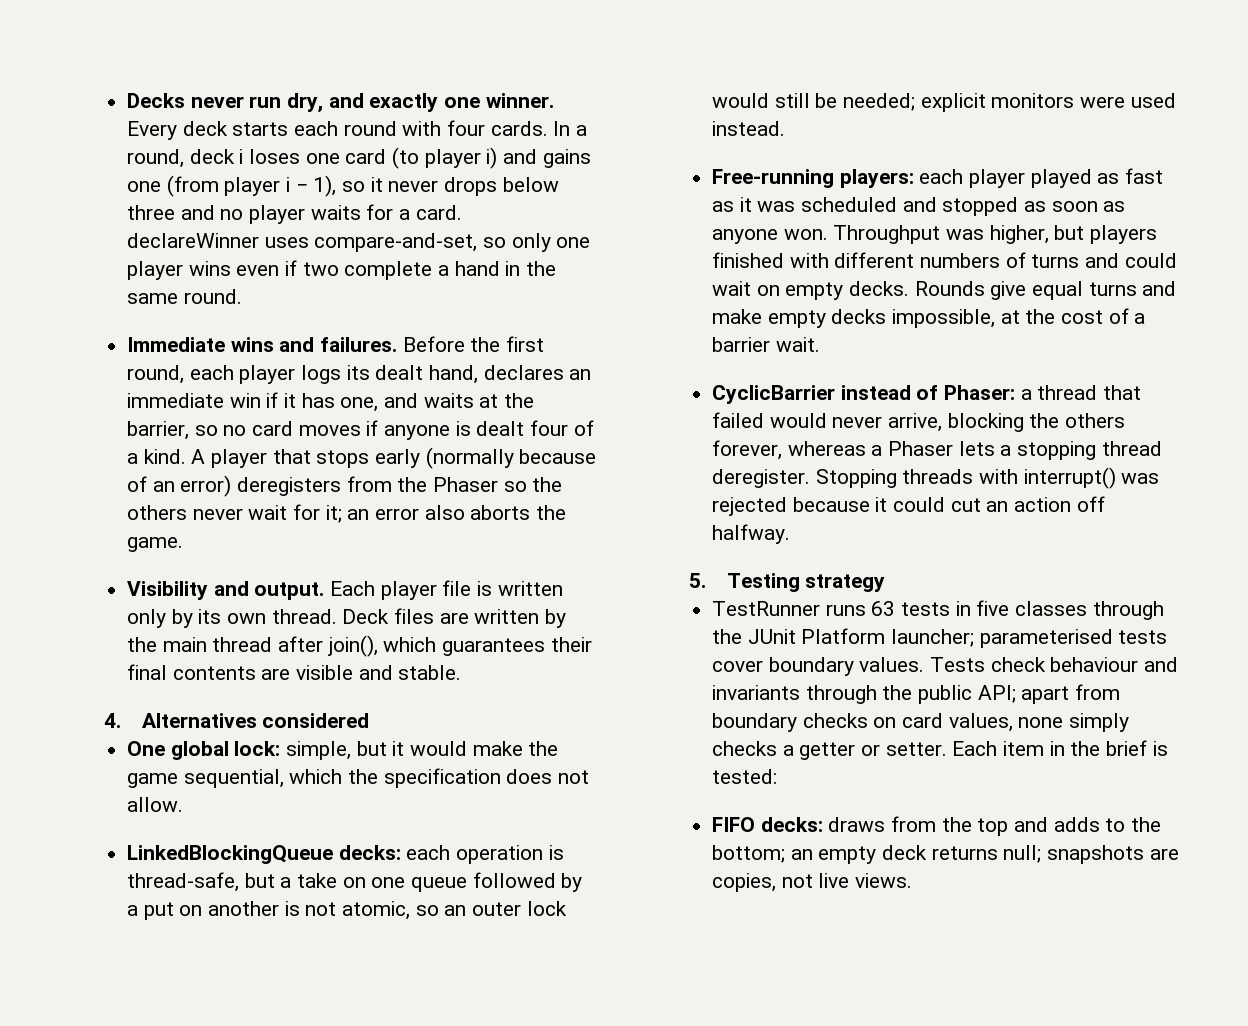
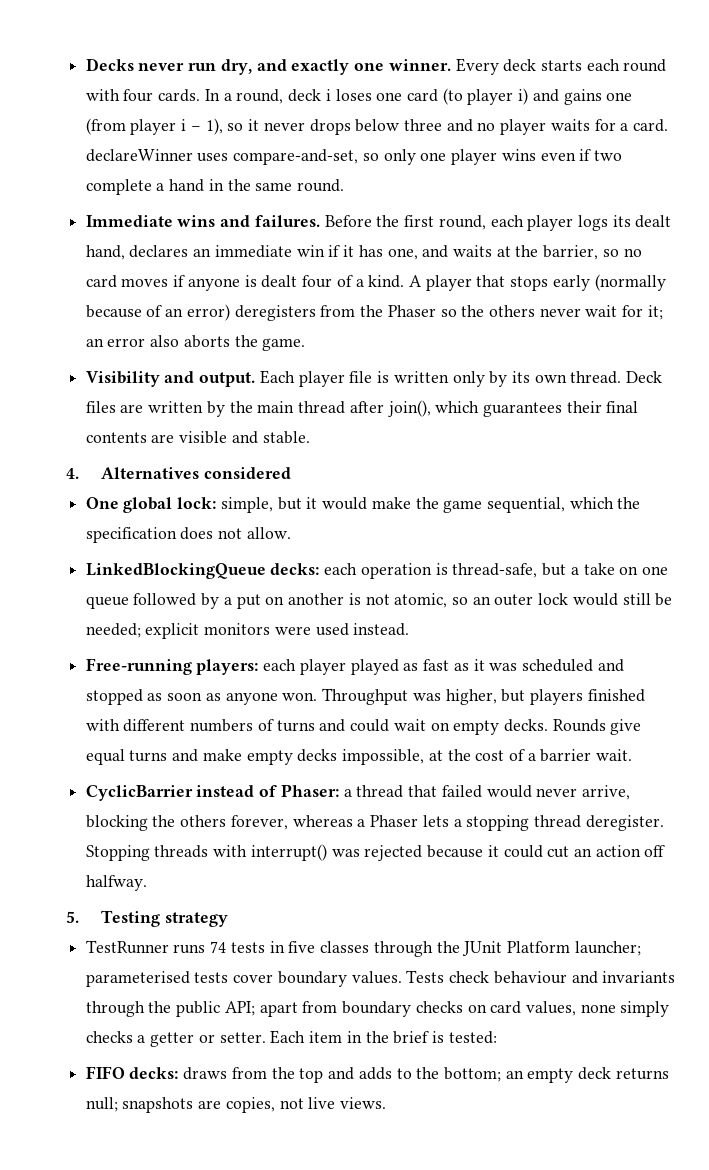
- TestRunner runs 63 tests in five classes through the JUnit Platform launcher; parameterised tests cover boundary values.
+ TestRunner runs 74 tests in five classes through the JUnit Platform launcher; parameterised tests cover boundary values.

